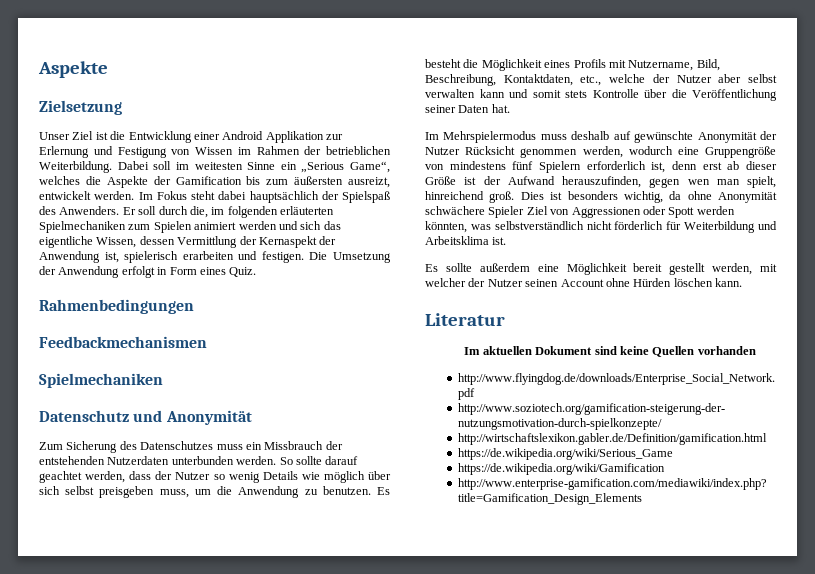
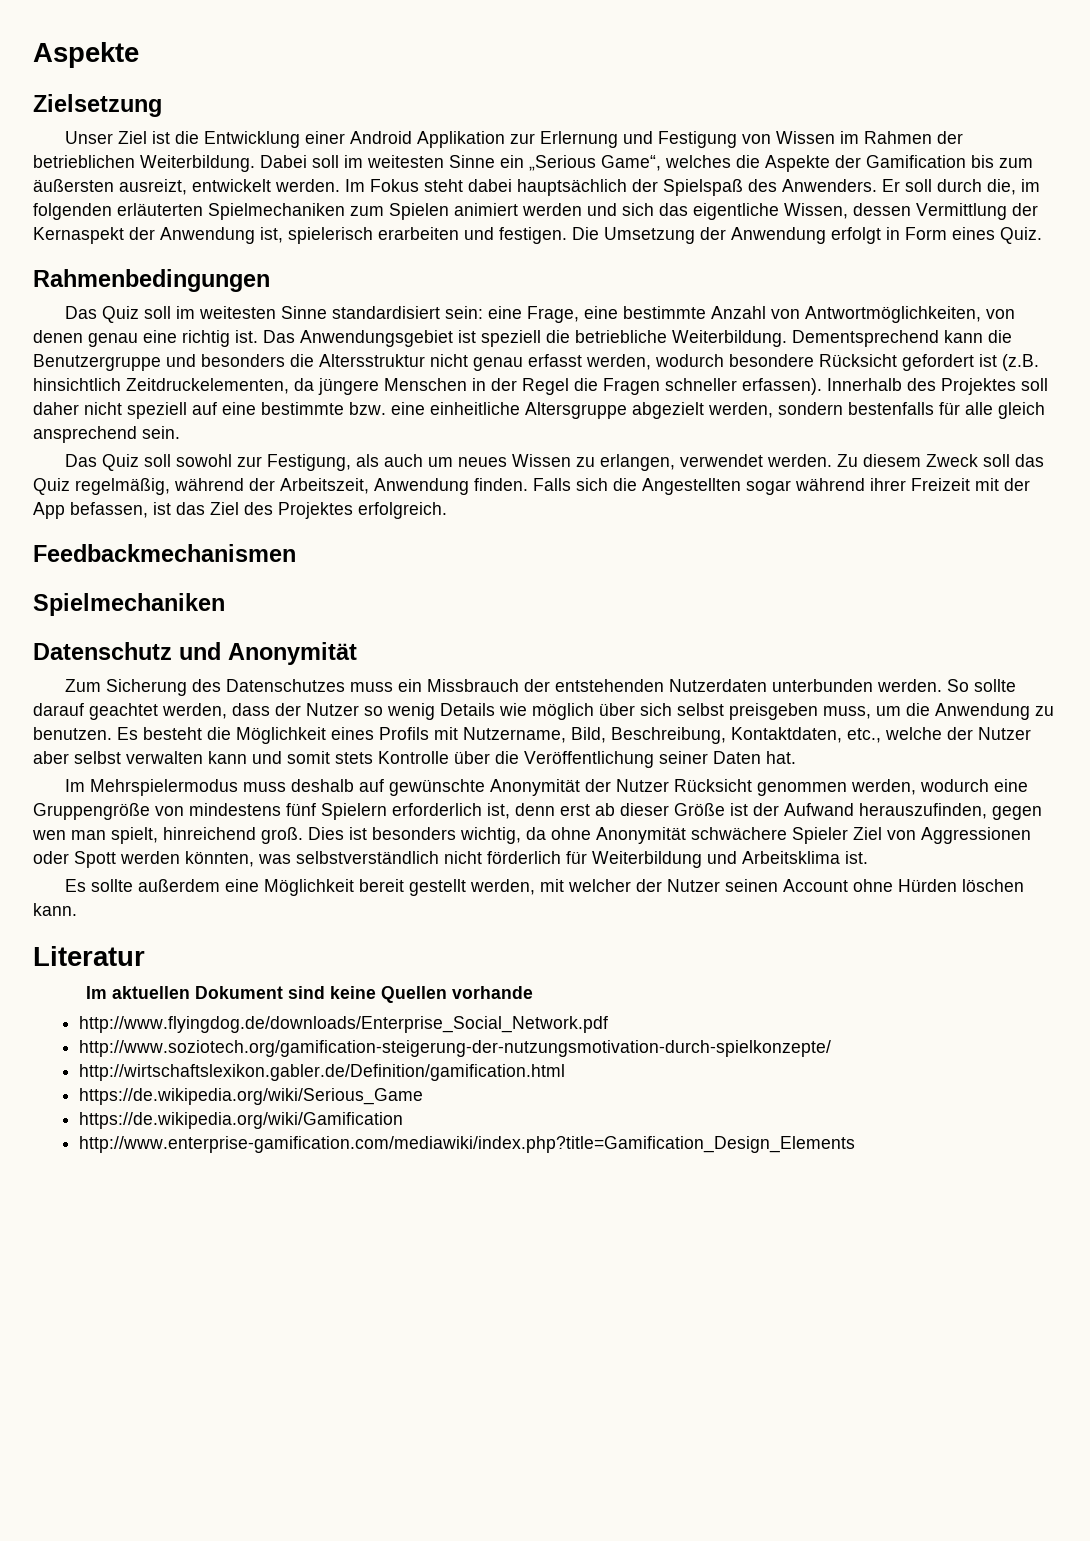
+ Das Quiz soll im weitesten Sinne standardisiert sein: eine Frage, eine bestimmte Anzahl von Antwortmöglichkeiten, von denen genau eine richtig ist. Das Anwendungsgebiet ist speziell die betriebliche Weiterbildung. Dementsprechend kann die Benutzergruppe und besonders die Altersstruktur nicht genau erfasst werden, wodurch besondere Rücksicht gefordert ist (z.B. hinsichtlich Zeitdruckelementen, da jüngere Menschen in der Regel die Fragen schneller erfassen). Innerhalb des Projektes soll daher nicht speziell auf eine bestimmte bzw. eine einheitliche Altersgruppe abgezielt werden, sondern bestenfalls für alle gleich ansprechend sein.
+ Das Quiz soll sowohl zur Festigung, als auch um neues Wissen zu erlangen, verwendet werden. Zu diesem Zweck soll das Quiz regelmäßig, während der Arbeitszeit, Anwendung finden. Falls sich die Angestellten sogar während ihrer Freizeit mit der App befassen, ist das Ziel des Projektes erfolgreich.
- Im aktuellen Dokument sind keine Quellen vorhanden
+ Im aktuellen Dokument sind keine Quellen vorhande

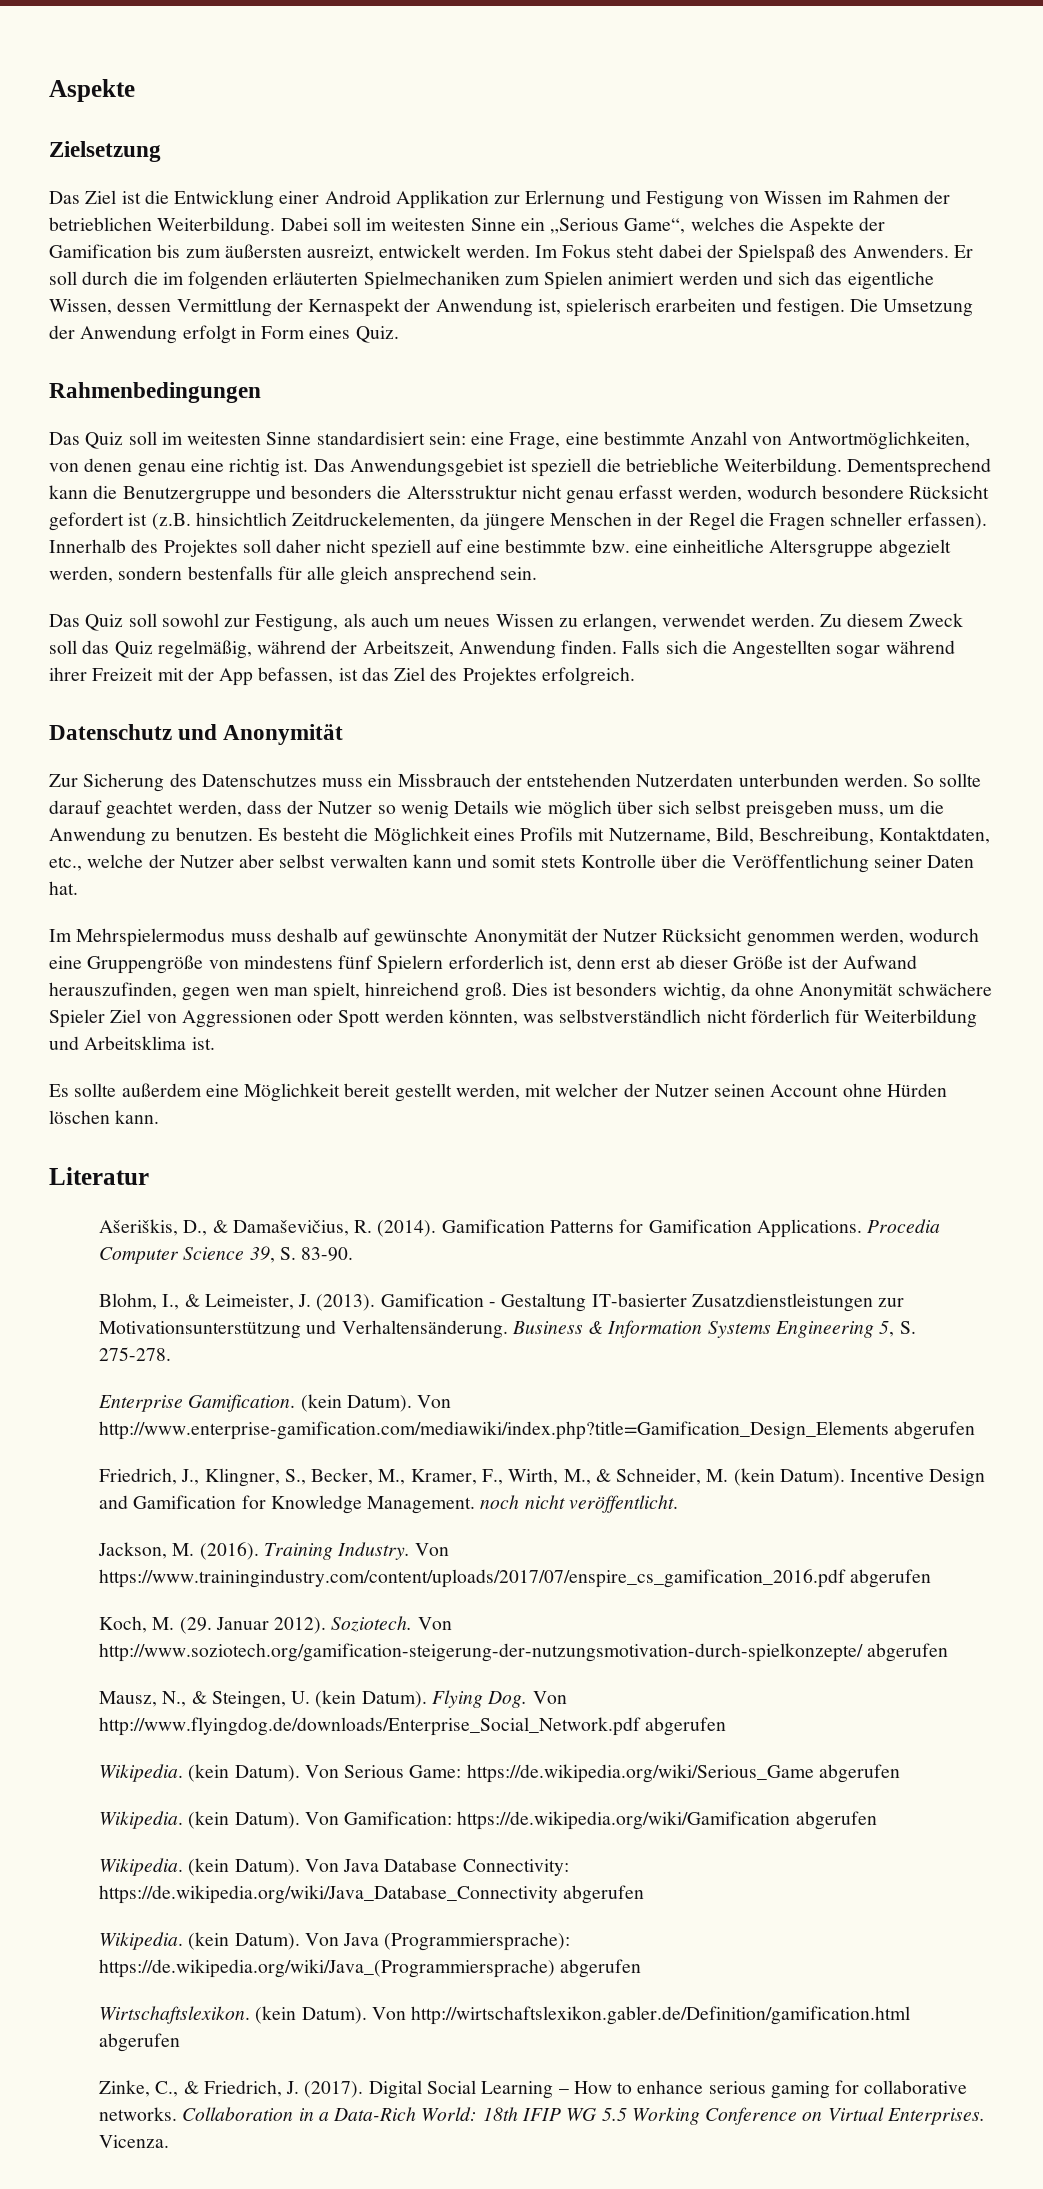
- Unser Ziel ist die Entwicklung einer Android Applikation zur Erlernung und Festigung von Wissen im Rahmen der betrieblichen Weiterbildung.
+ Das Ziel ist die Entwicklung einer Android Applikation zur Erlernung und Festigung von Wissen im Rahmen der betrieblichen Weiterbildung.
- Im Fokus steht dabei hauptsächlich der Spielspaß des Anwenders.
+ Im Fokus steht dabei der Spielspaß des Anwenders.
- Er soll durch die, im folgenden erläuterten Spielmechaniken zum Spielen animiert werden und sich das eigentliche Wissen, dessen Vermittlung der Kernaspekt der Anwendung ist, spielerisch erarbeiten und festigen.
+ Er soll durch die im folgenden erläuterten Spielmechaniken zum Spielen animiert werden und sich das eigentliche Wissen, dessen Vermittlung der Kernaspekt der Anwendung ist, spielerisch erarbeiten und festigen.
- Feedbackmechanismen
- Spielmechaniken
- Zum Sicherung des Datenschutzes muss ein Missbrauch der entstehenden Nutzerdaten unterbunden werden.
+ Zur Sicherung des Datenschutzes muss ein Missbrauch der entstehenden Nutzerdaten unterbunden werden.
- Im aktuellen Dokument sind keine Quellen vorhande
- http://www.flyingdog.de/downloads/Enterprise_Social_Network.pdf
- http://www.soziotech.org/gamification-steigerung-der-nutzungsmotivation-durch-spielkonzepte/
- http://wirtschaftslexikon.gabler.de/Definition/gamification.html
- https://de.wikipedia.org/wiki/Serious_Game
- https://de.wikipedia.org/wiki/Gamification
- http://www.enterprise-gamification.com/mediawiki/index.php?title=Gamification_Design_Elements
+ Ašeriškis, D., & Damaševičius, R. (2014). Gamification Patterns for Gamification Applications. Procedia Computer Science 39, S. 83-90.
+ Blohm, I., & Leimeister, J. (2013). Gamification - Gestaltung IT-basierter Zusatzdienstleistungen zur Motivationsunterstützung und Verhaltensänderung. Business & Information Systems Engineering 5, S. 275-278.
+ Enterprise Gamification. (kein Datum). Von http://www.enterprise-gamification.com/mediawiki/index.php?title=Gamification_Design_Elements abgerufen
+ Friedrich, J., Klingner, S., Becker, M., Kramer, F., Wirth, M., & Schneider, M. (kein Datum). Incentive Design and Gamification for Knowledge Management. noch nicht veröffentlicht.
+ Jackson, M. (2016). Training Industry. Von https://www.trainingindustry.com/content/uploads/2017/07/enspire_cs_gamification_2016.pdf abgerufen
+ Koch, M. (29. Januar 2012). Soziotech. Von http://www.soziotech.org/gamification-steigerung-der-nutzungsmotivation-durch-spielkonzepte/ abgerufen
+ Mausz, N., & Steingen, U. (kein Datum). Flying Dog. Von http://www.flyingdog.de/downloads/Enterprise_Social_Network.pdf abgerufen
+ Wikipedia. (kein Datum). Von Serious Game: https://de.wikipedia.org/wiki/Serious_Game abgerufen
+ Wikipedia. (kein Datum). Von Gamification: https://de.wikipedia.org/wiki/Gamification abgerufen
+ Wikipedia. (kein Datum). Von Java Database Connectivity: https://de.wikipedia.org/wiki/Java_Database_Connectivity abgerufen
+ Wikipedia. (kein Datum). Von Java (Programmiersprache): https://de.wikipedia.org/wiki/Java_(Programmiersprache) abgerufen
+ Wirtschaftslexikon. (kein Datum). Von http://wirtschaftslexikon.gabler.de/Definition/gamification.html abgerufen
+ Zinke, C., & Friedrich, J. (2017). Digital Social Learning – How to enhance serious gaming for collaborative networks. Collaboration in a Data-Rich World: 18th IFIP WG 5.5 Working Conference on Virtual Enterprises. Vicenza.

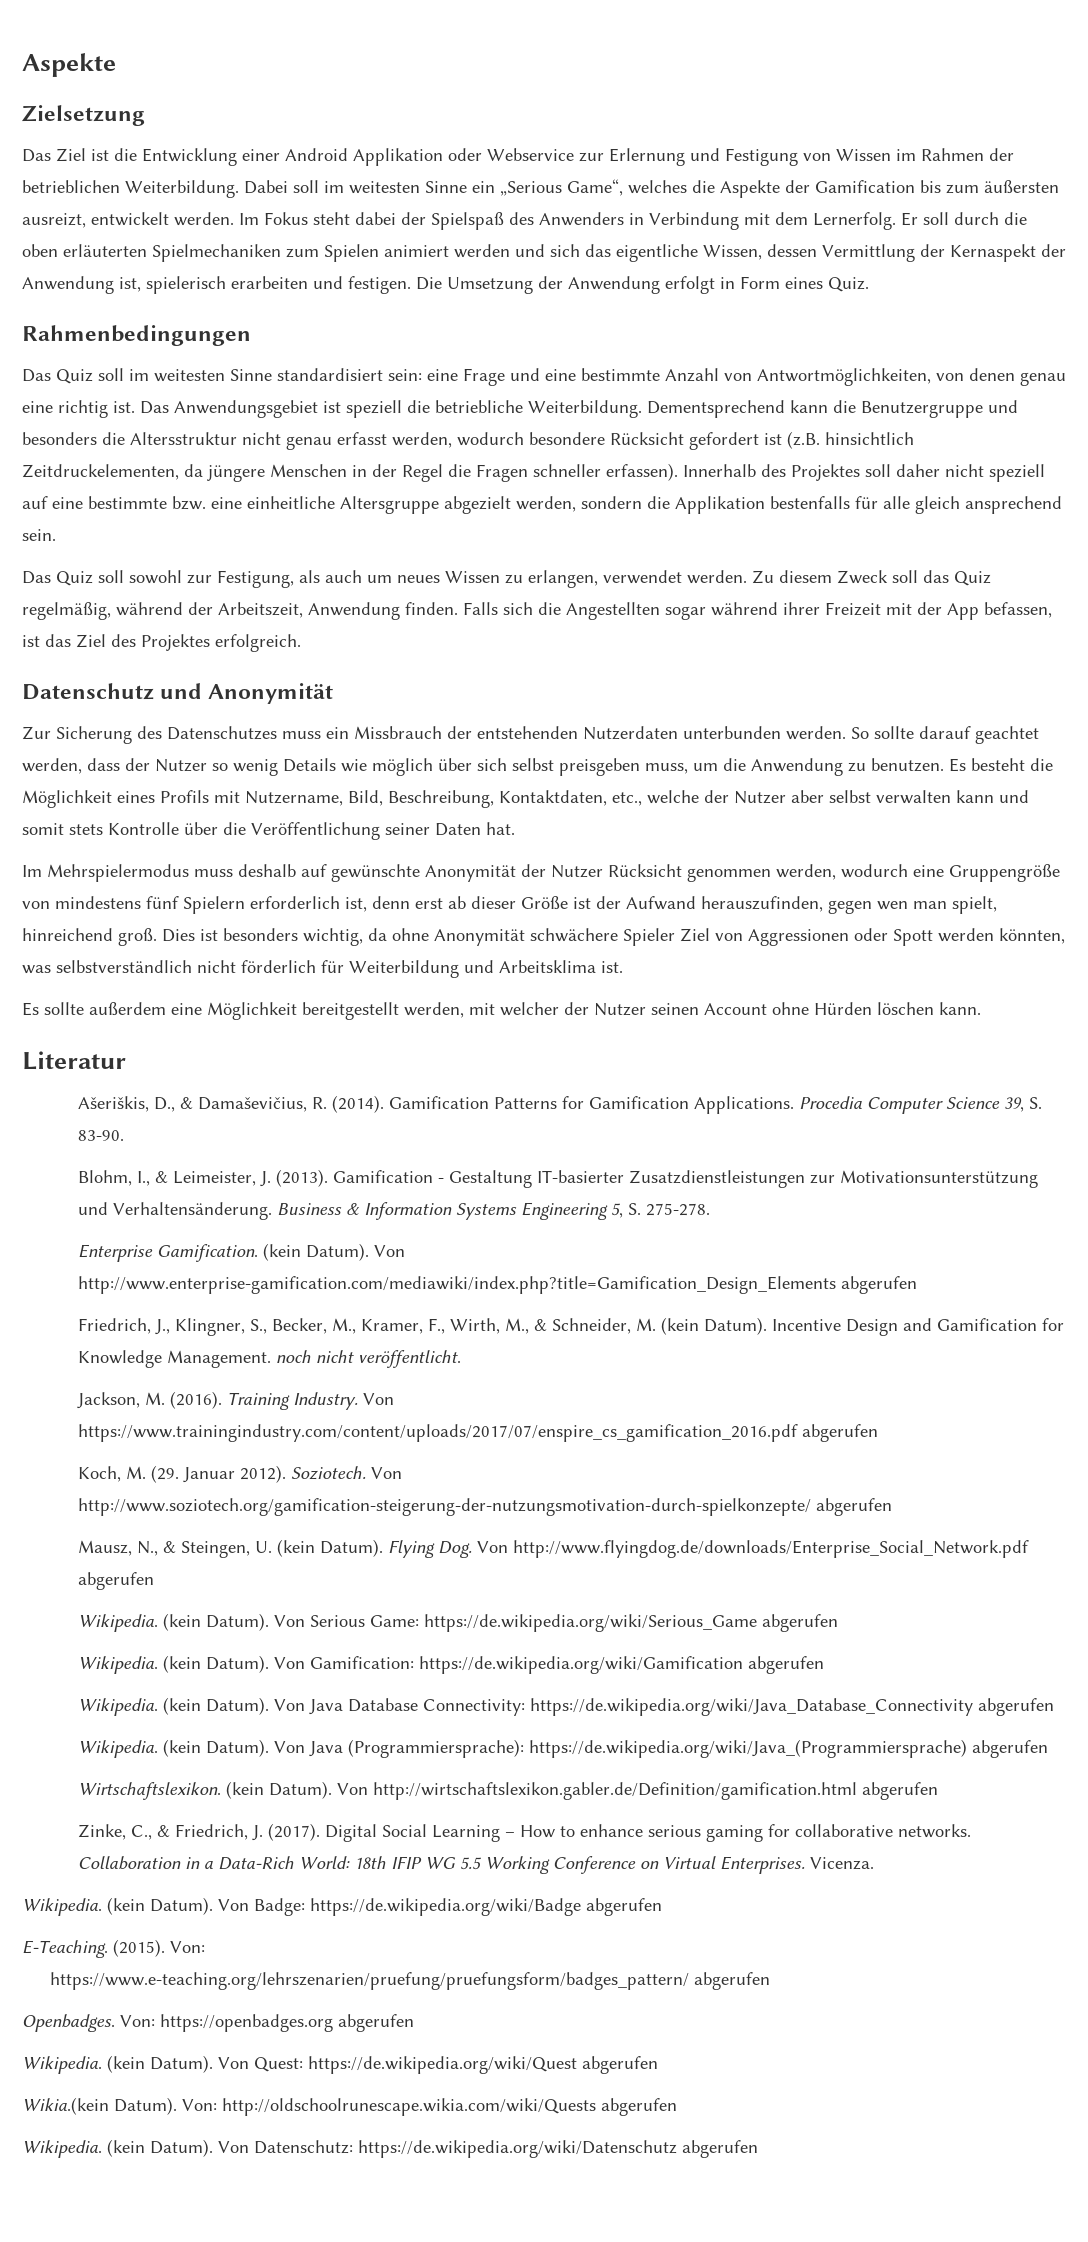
- Das Ziel ist die Entwicklung einer Android Applikation zur Erlernung und Festigung von Wissen im Rahmen der betrieblichen Weiterbildung.
+ Das Ziel ist die Entwicklung einer Android Applikation oder Webservice zur Erlernung und Festigung von Wissen im Rahmen der betrieblichen Weiterbildung.
- Im Fokus steht dabei der Spielspaß des Anwenders.
+ Im Fokus steht dabei der Spielspaß des Anwenders in Verbindung mit dem Lernerfolg.
- Er soll durch die im folgenden erläuterten Spielmechaniken zum Spielen animiert werden und sich das eigentliche Wissen, dessen Vermittlung der Kernaspekt der Anwendung ist, spielerisch erarbeiten und festigen.
+ Er soll durch die oben erläuterten Spielmechaniken zum Spielen animiert werden und sich das eigentliche Wissen, dessen Vermittlung der Kernaspekt der Anwendung ist, spielerisch erarbeiten und festigen.
- Das Quiz soll im weitesten Sinne standardisiert sein: eine Frage, eine bestimmte Anzahl von Antwortmöglichkeiten, von denen genau eine richtig ist.
+ Das Quiz soll im weitesten Sinne standardisiert sein: eine Frage und eine bestimmte Anzahl von Antwortmöglichkeiten, von denen genau eine richtig ist.
- Innerhalb des Projektes soll daher nicht speziell auf eine bestimmte bzw. eine einheitliche Altersgruppe abgezielt werden, sondern bestenfalls für alle gleich ansprechend sein.
+ Innerhalb des Projektes soll daher nicht speziell auf eine bestimmte bzw. eine einheitliche Altersgruppe abgezielt werden, sondern die Applikation bestenfalls für alle gleich ansprechend sein.
- Es sollte außerdem eine Möglichkeit bereit gestellt werden, mit welcher der Nutzer seinen Account ohne Hürden löschen kann.
+ Es sollte außerdem eine Möglichkeit bereitgestellt werden, mit welcher der Nutzer seinen Account ohne Hürden löschen kann.
+ Wikipedia. (kein Datum). Von Badge: https://de.wikipedia.org/wiki/Badge abgerufen
+ E-Teaching. (2015). Von:
+ https://www.e-teaching.org/lehrszenarien/pruefung/pruefungsform/badges_pattern/ abgerufen
+ Openbadges. Von: https://openbadges.org abgerufen
+ Wikipedia. (kein Datum). Von Quest: https://de.wikipedia.org/wiki/Quest abgerufen
+ Wikia.(kein Datum). Von: http://oldschoolrunescape.wikia.com/wiki/Quests abgerufen
+ Wikipedia. (kein Datum). Von Datenschutz: https://de.wikipedia.org/wiki/Datenschutz abgerufen

